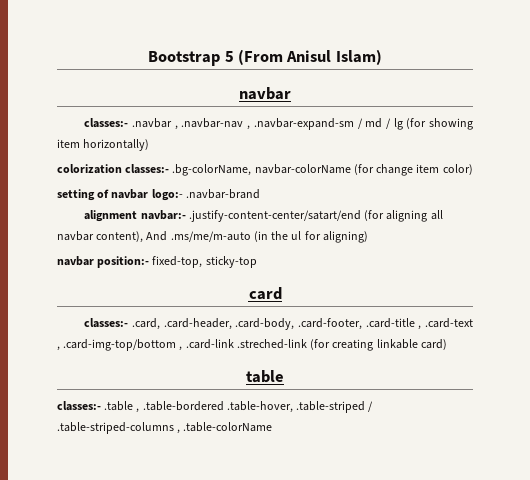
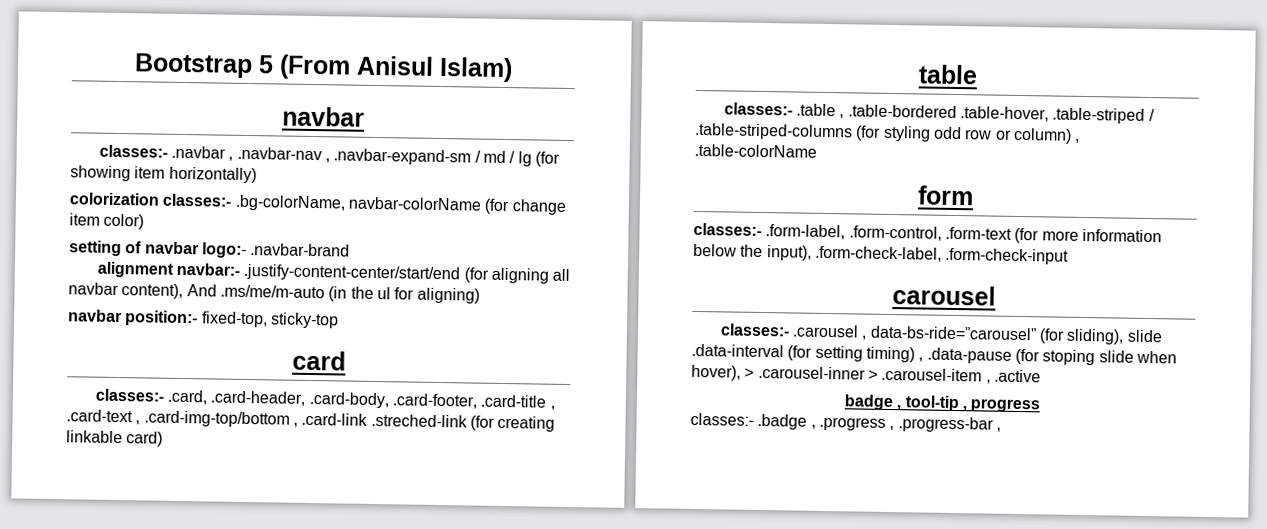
- alignment navbar:- .justify-content-center/satart/end (for aligning all navbar content), And .ms/me/m-auto (in the ul for aligning)
+ alignment navbar:- .justify-content-center/start/end (for aligning all navbar content), And .ms/me/m-auto (in the ul for aligning)
- classes:- .table , .table-bordered .table-hover, .table-striped / .table-striped-columns , .table-colorName
+ classes:- .table , .table-bordered .table-hover, .table-striped / .table-striped-columns (for styling odd row or column) , .table-colorName
+ form
+ classes:- .form-label, .form-control, .form-text (for more information below the input), .form-check-label, .form-check-input
+ carousel
+ classes:- .carousel , data-bs-ride=”carousel” (for sliding), slide .data-interval (for setting timing) , .data-pause (for stoping slide when hover), > .carousel-inner > .carousel-item , .active
+ badge , tool-tip , progress
+ classes:- .badge , .progress , .progress-bar ,

